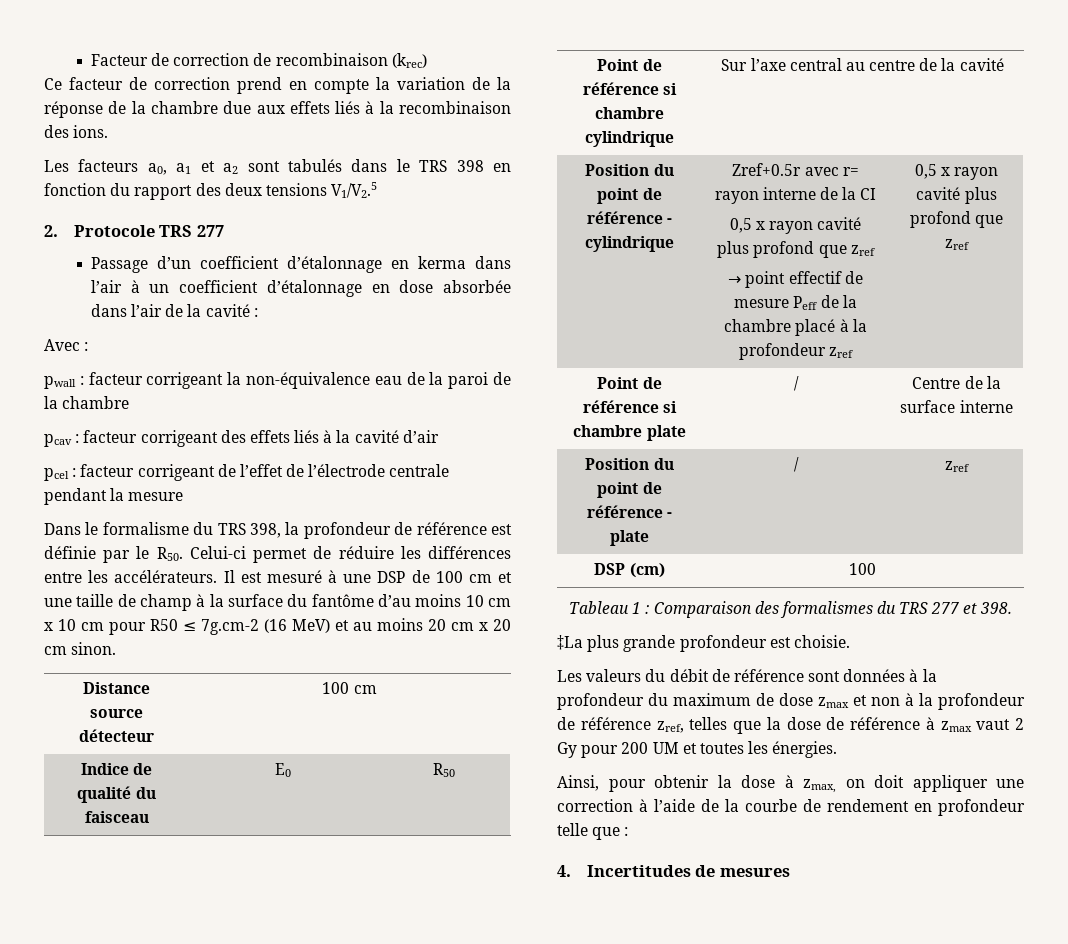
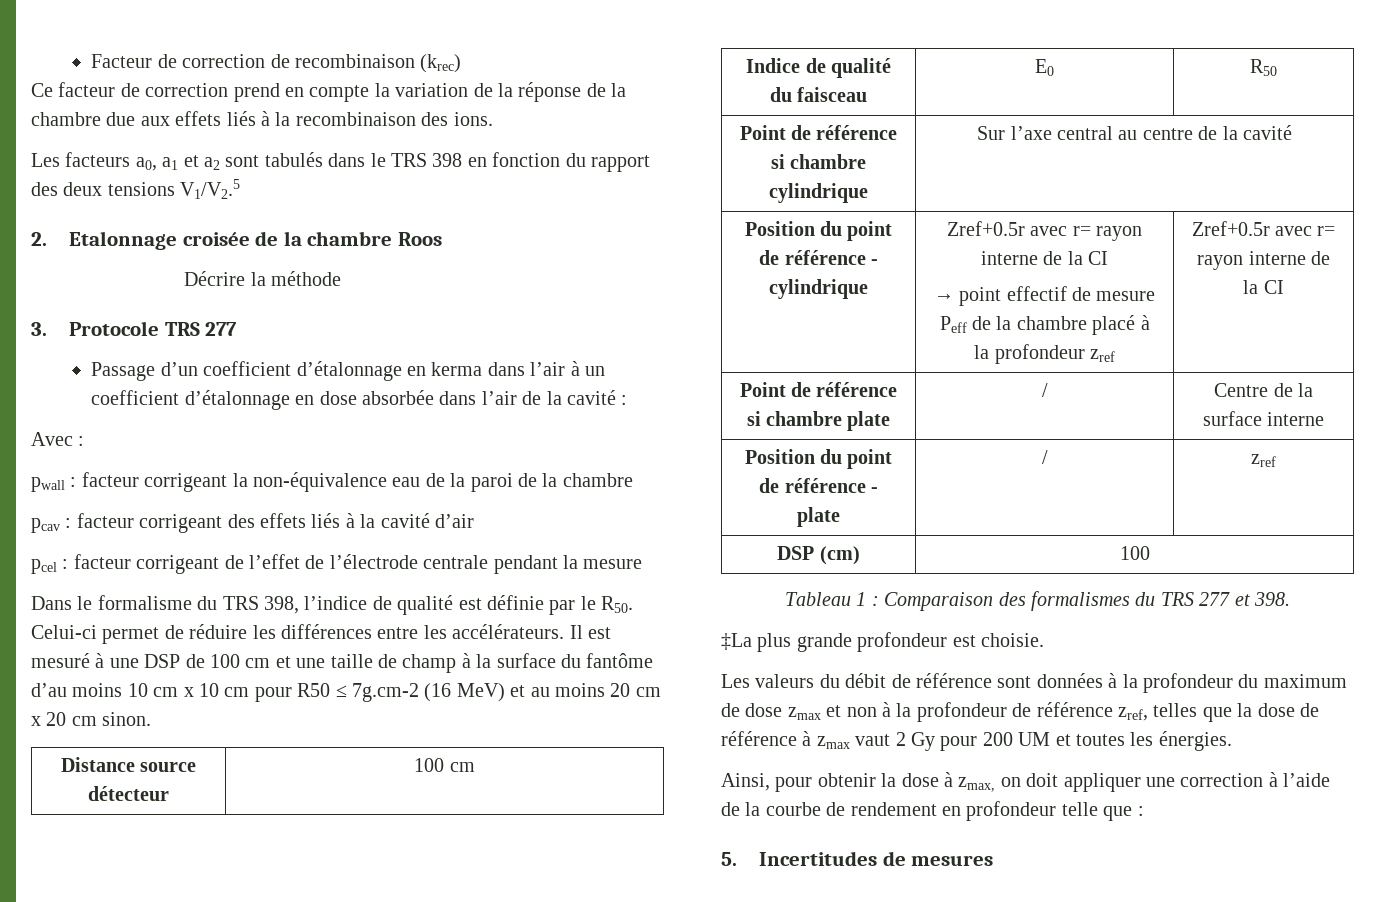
- 2. Protocole TRS 277
+ 2. Etalonnage croisée de la chambre Roos
+ Décrire la méthode
+ 3. Protocole TRS 277
- Dans le formalisme du TRS 398, la profondeur de référence est définie par le R50. Celui-ci permet de réduire les différences entre les accélérateurs.
+ Dans le formalisme du TRS 398, l’indice de qualité est définie par le R50. Celui-ci permet de réduire les différences entre les accélérateurs.
  Position du point de référence - cylindrique | Zref+0.5r avec r= rayon interne de la CI
- 0,5 x rayon cavité plus profond que zref
- → point effectif de mesure Peff de la chambre placé à la profondeur zref | 0,5 x rayon cavité plus profond que zref
+ → point effectif de mesure Peff de la chambre placé à la profondeur zref | Zref+0.5r avec r= rayon interne de la CI
- 4. Incertitudes de mesures
+ 5. Incertitudes de mesures

